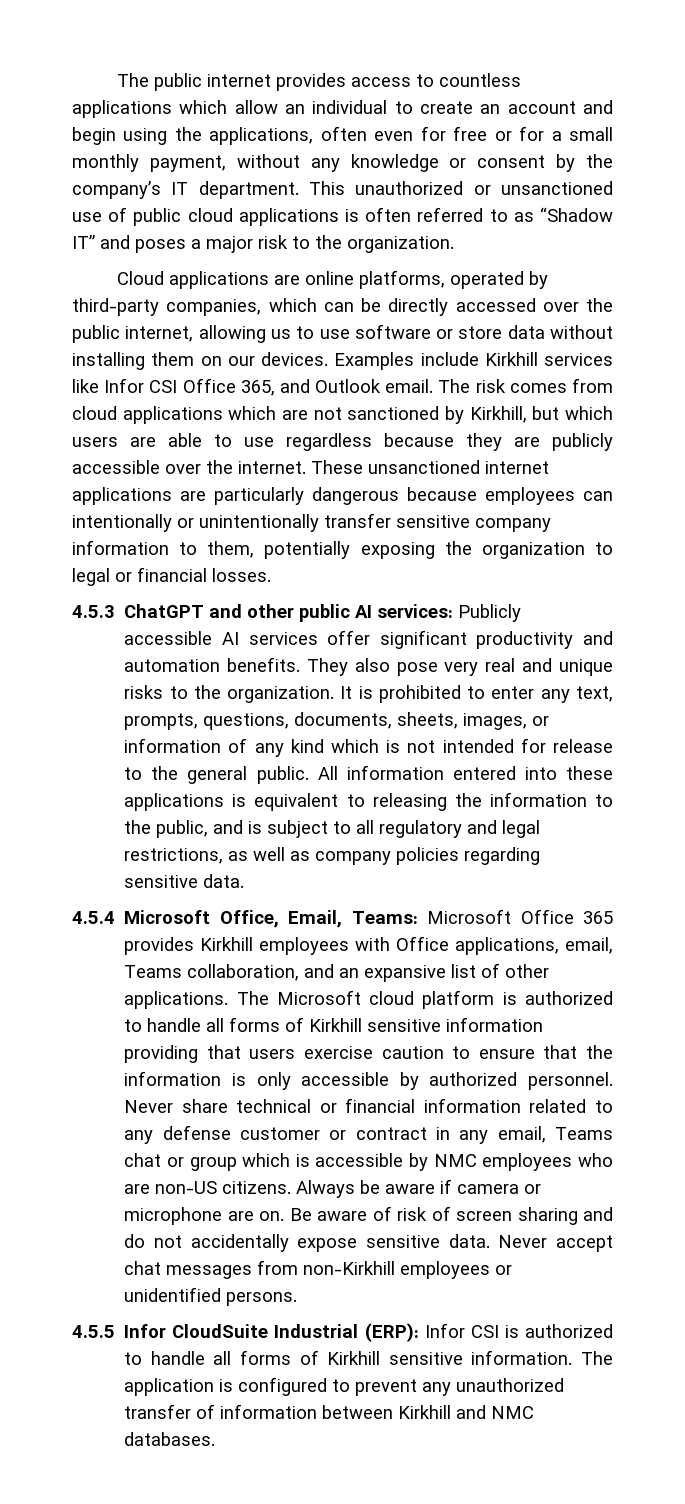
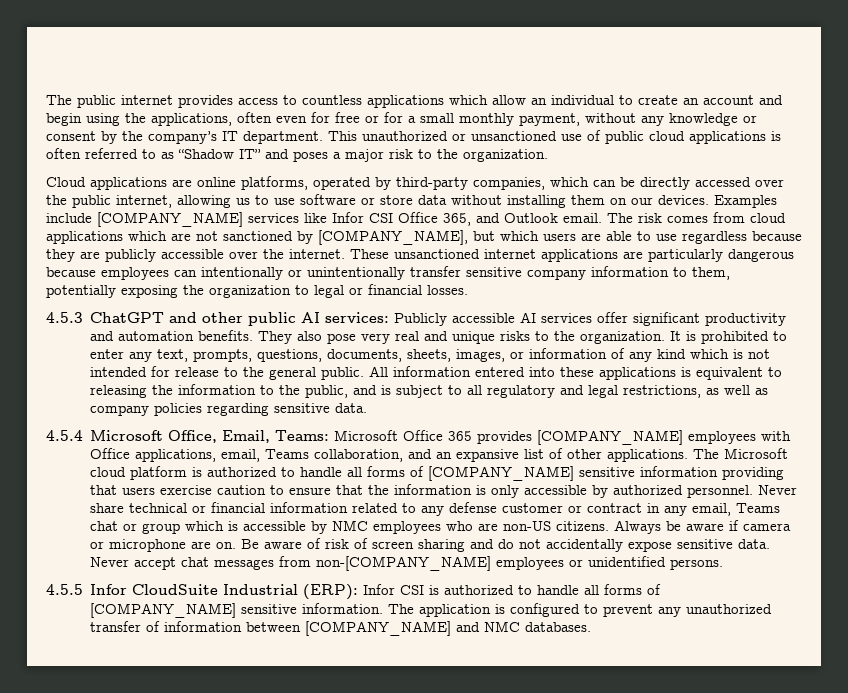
- Examples include Kirkhill services like Infor CSI Office 365, and Outlook email.
+ Examples include [COMPANY_NAME] services like Infor CSI Office 365, and Outlook email.
- The risk comes from cloud applications which are not sanctioned by Kirkhill, but which users are able to use regardless because they are publicly accessible over the internet.
+ The risk comes from cloud applications which are not sanctioned by [COMPANY_NAME], but which users are able to use regardless because they are publicly accessible over the internet.
- 4.5.4 Microsoft Office, Email, Teams: Microsoft Office 365 provides Kirkhill employees with Office applications, email, Teams collaboration, and an expansive list of other applications.
+ 4.5.4 Microsoft Office, Email, Teams: Microsoft Office 365 provides [COMPANY_NAME] employees with Office applications, email, Teams collaboration, and an expansive list of other applications.
- The Microsoft cloud platform is authorized to handle all forms of Kirkhill sensitive information providing that users exercise caution to ensure that the information is only accessible by authorized personnel.
+ The Microsoft cloud platform is authorized to handle all forms of [COMPANY_NAME] sensitive information providing that users exercise caution to ensure that the information is only accessible by authorized personnel.
- Never accept chat messages from non-Kirkhill employees or unidentified persons.
+ Never accept chat messages from non-[COMPANY_NAME] employees or unidentified persons.
- 4.5.5 Infor CloudSuite Industrial (ERP): Infor CSI is authorized to handle all forms of Kirkhill sensitive information.
+ 4.5.5 Infor CloudSuite Industrial (ERP): Infor CSI is authorized to handle all forms of [COMPANY_NAME] sensitive information.
- The application is configured to prevent any unauthorized transfer of information between Kirkhill and NMC databases.
+ The application is configured to prevent any unauthorized transfer of information between [COMPANY_NAME] and NMC databases.

